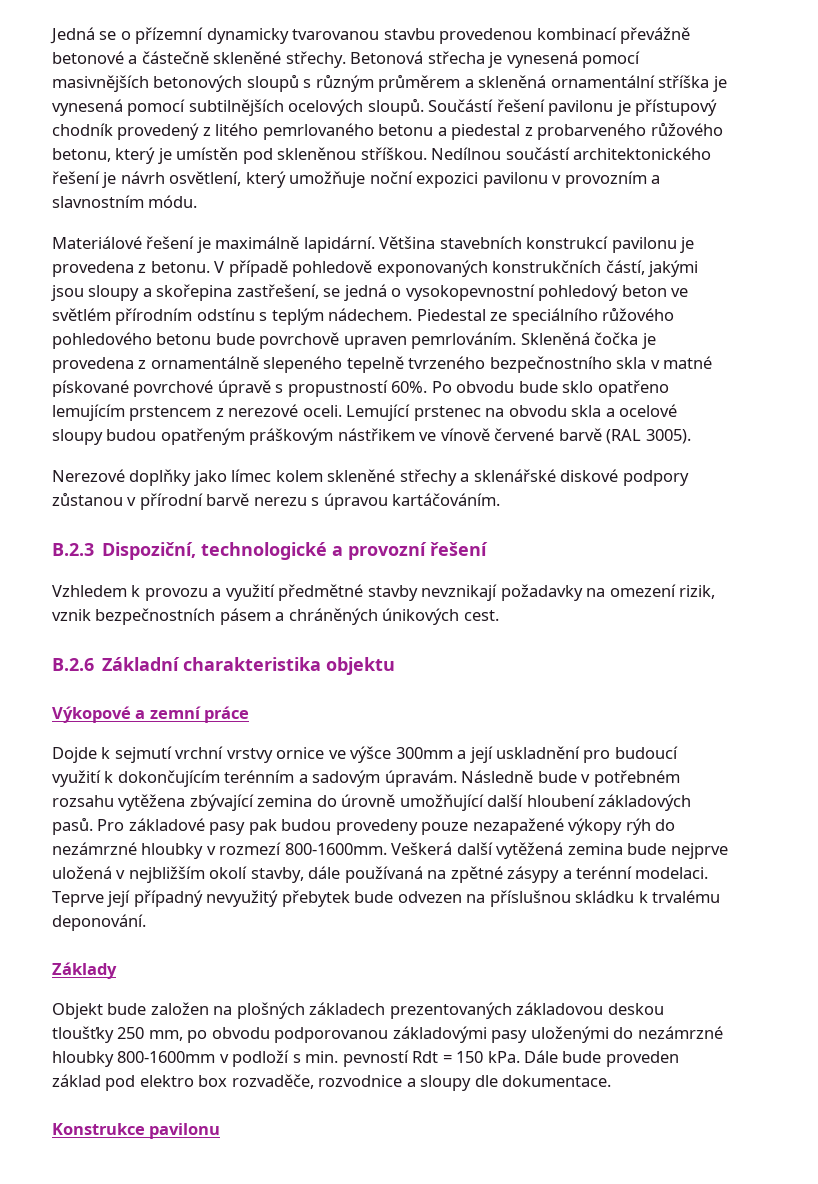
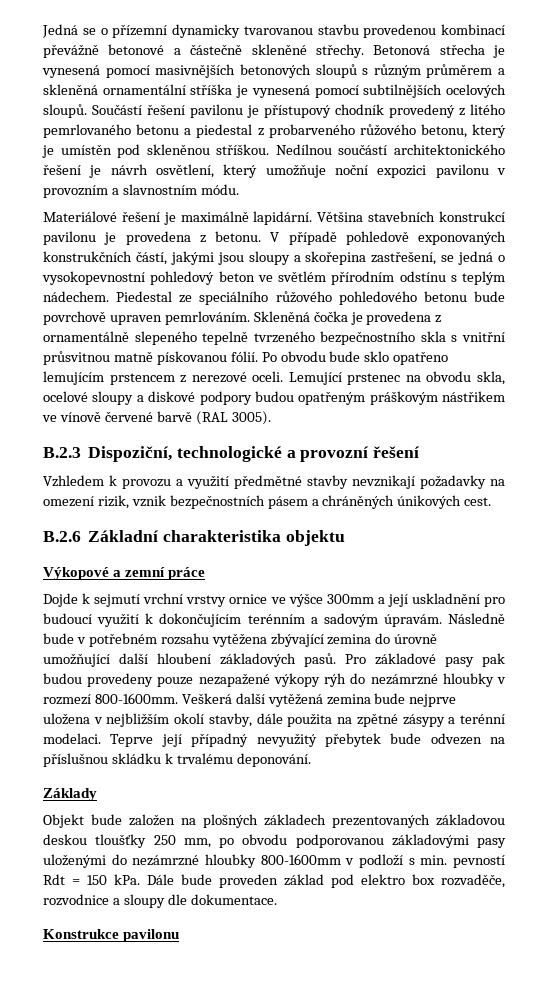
- Skleněná čočka je provedena z ornamentálně slepeného tepelně tvrzeného bezpečnostního skla v matné pískované povrchové úpravě s propustností 60%.
+ Skleněná čočka je provedena z ornamentálně slepeného tepelně tvrzeného bezpečnostního skla s vnitřní průsvitnou matně pískovanou fólií.
- Lemující prstenec na obvodu skla a ocelové sloupy budou opatřeným práškovým nástřikem ve vínově červené barvě (RAL 3005).
+ Lemující prstenec na obvodu skla, ocelové sloupy a diskové podpory budou opatřeným práškovým nástřikem ve vínově červené barvě (RAL 3005).
- Nerezové doplňky jako límec kolem skleněné střechy a sklenářské diskové podpory zůstanou v přírodní barvě nerezu s úpravou kartáčováním.
- Veškerá další vytěžená zemina bude nejprve uložená v nejbližším okolí stavby, dále používaná na zpětné zásypy a terénní modelaci.
+ Veškerá další vytěžená zemina bude nejprve uložena v nejbližším okolí stavby, dále použita na zpětné zásypy a terénní modelaci.

